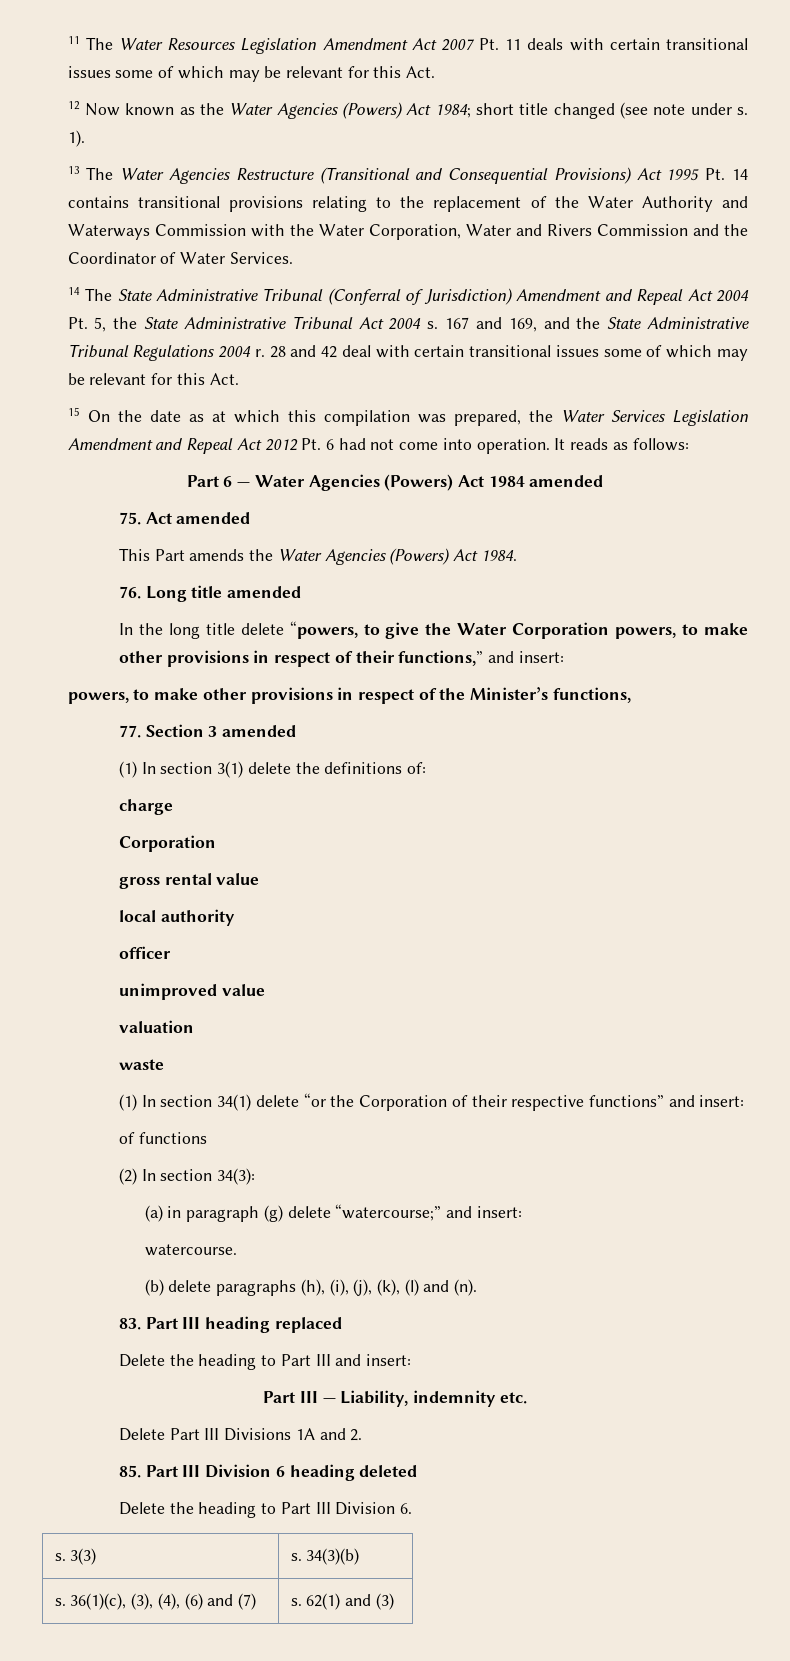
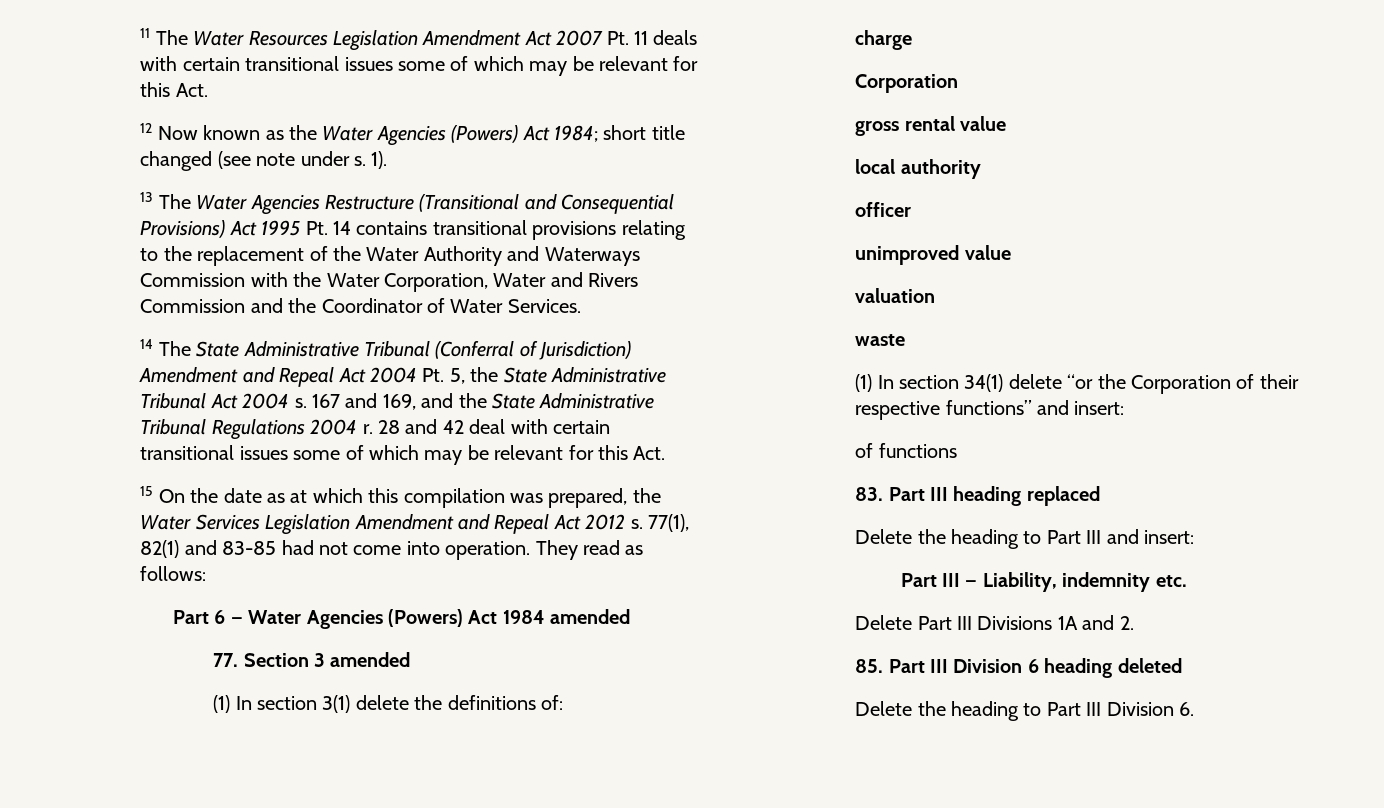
- 15 On the date as at which this compilation was prepared, the Water Services Legislation Amendment and Repeal Act 2012 Pt. 6 had not come into operation.
+ 15 On the date as at which this compilation was prepared, the Water Services Legislation Amendment and Repeal Act 2012 s. 77(1), 82(1) and 83-85 had not come into operation.
- It reads as follows:
+ They read as follows:
- 75. Act amended
- This Part amends the Water Agencies (Powers) Act 1984.
- 76. Long title amended
- In the long title delete “powers, to give the Water Corporation powers, to make other provisions in respect of their functions,” and insert:
- powers, to make other provisions in respect of the Minister’s functions,
- (2) In section 34(3):
- (a) in paragraph (g) delete “watercourse;” and insert:
- watercourse.
- (b) delete paragraphs (h), (i), (j), (k), (l) and (n).
- s. 3(3) | s. 34(3)(b)
- s. 36(1)(c), (3), (4), (6) and (7) | s. 62(1) and (3)

